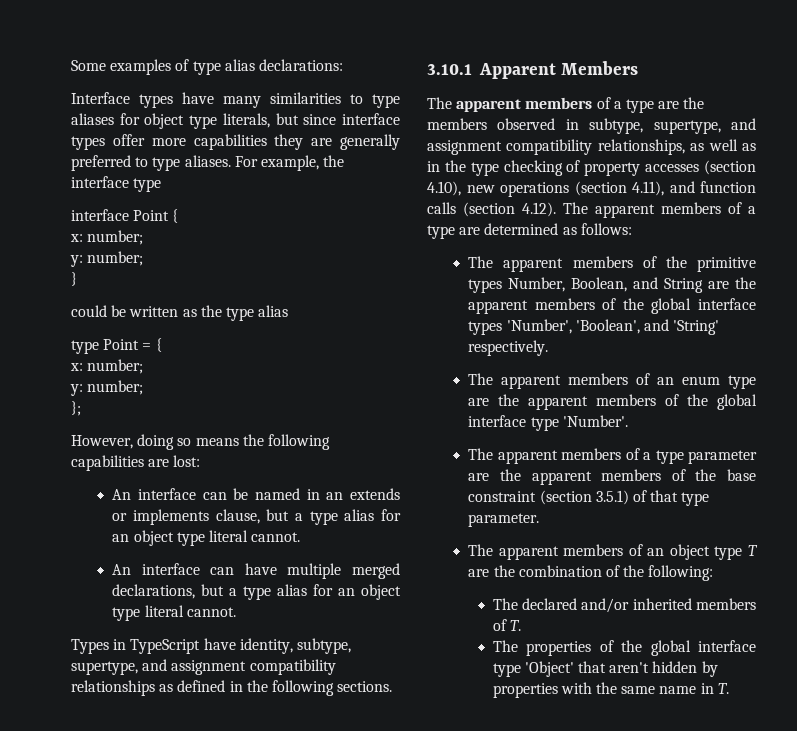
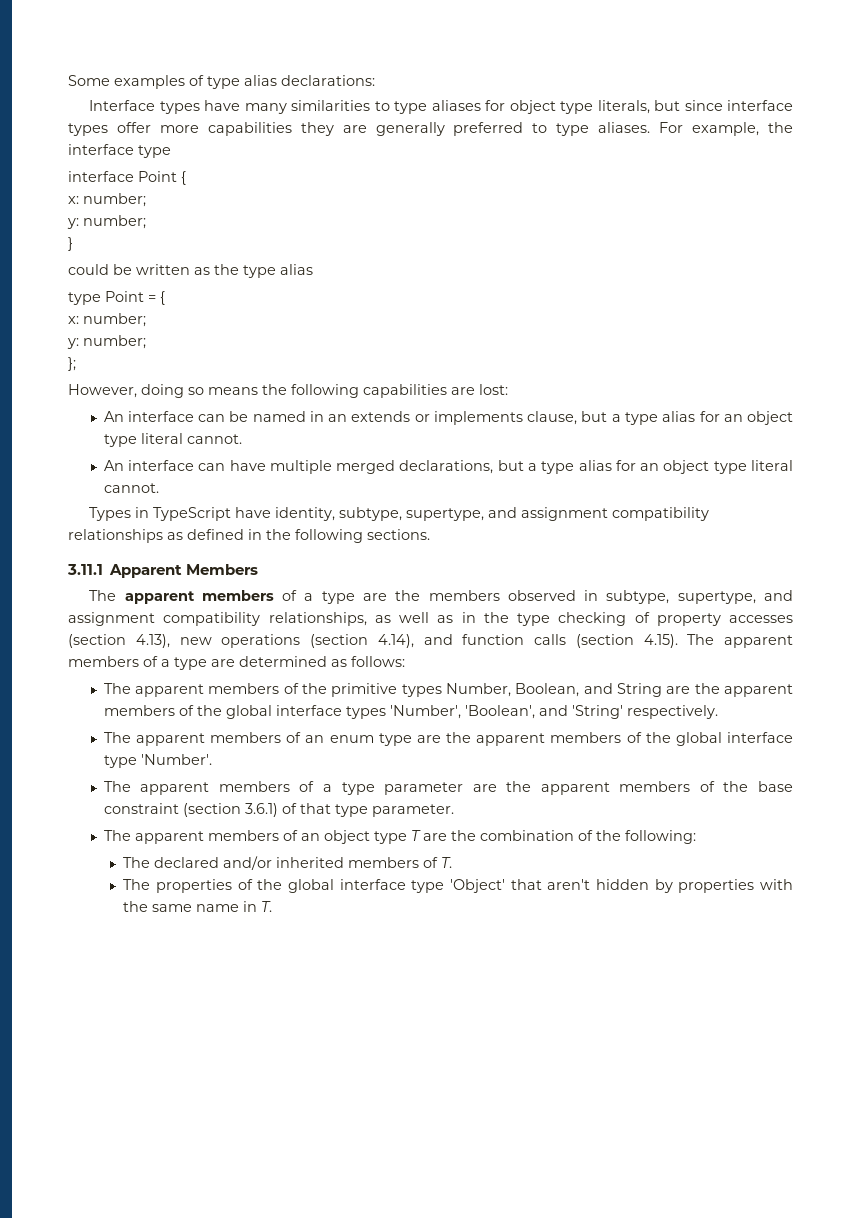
- 3.10.1 Apparent Members
+ 3.11.1 Apparent Members
- The apparent members of a type are the members observed in subtype, supertype, and assignment compatibility relationships, as well as in the type checking of property accesses (section 4.10), new operations (section 4.11), and function calls (section 4.12). The apparent members of a type are determined as follows:
+ The apparent members of a type are the members observed in subtype, supertype, and assignment compatibility relationships, as well as in the type checking of property accesses (section 4.13), new operations (section 4.14), and function calls (section 4.15). The apparent members of a type are determined as follows:
- The apparent members of a type parameter are the apparent members of the base constraint (section 3.5.1) of that type parameter.
+ The apparent members of a type parameter are the apparent members of the base constraint (section 3.6.1) of that type parameter.

